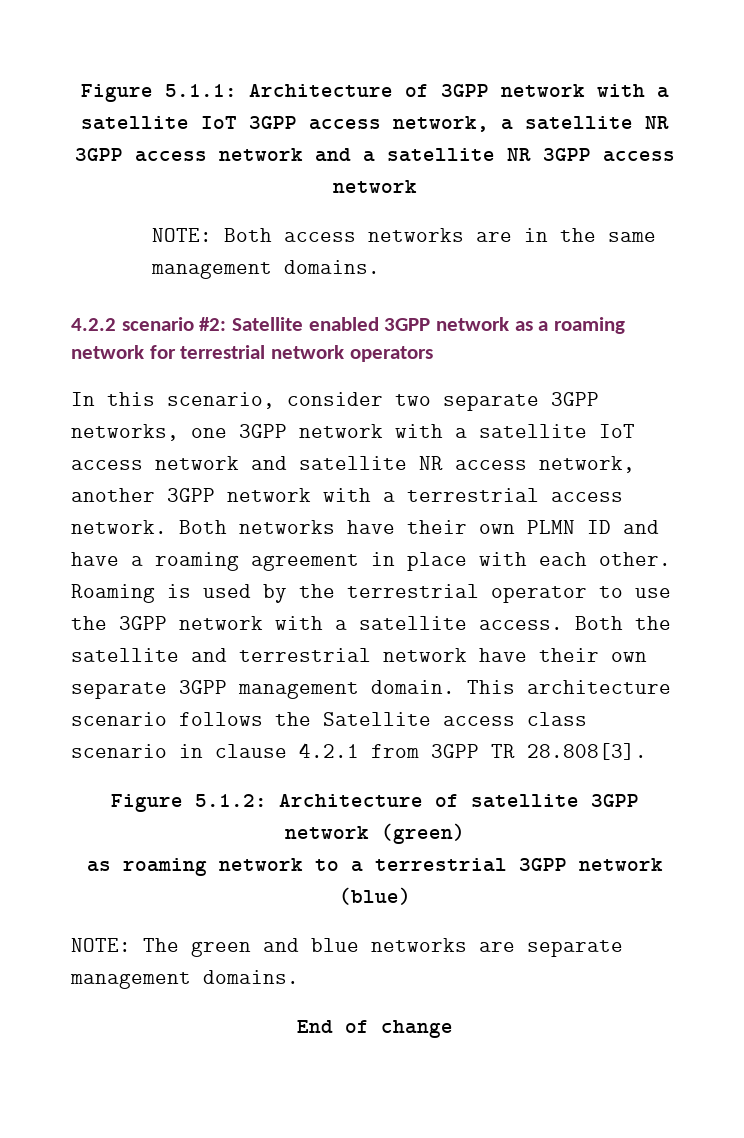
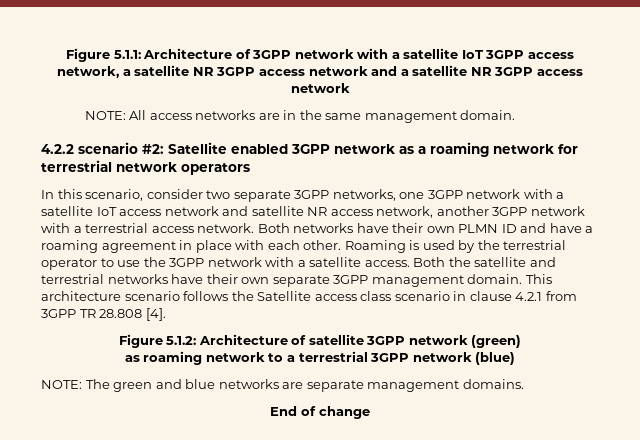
- NOTE: Both access networks are in the same management domains.
+ NOTE: All access networks are in the same management domain.
- Both the satellite and terrestrial network have their own separate 3GPP management domain.
+ Both the satellite and terrestrial networks have their own separate 3GPP management domain.
- This architecture scenario follows the Satellite access class scenario in clause 4.2.1 from 3GPP TR 28.808[3].
+ This architecture scenario follows the Satellite access class scenario in clause 4.2.1 from 3GPP TR 28.808 [4].

